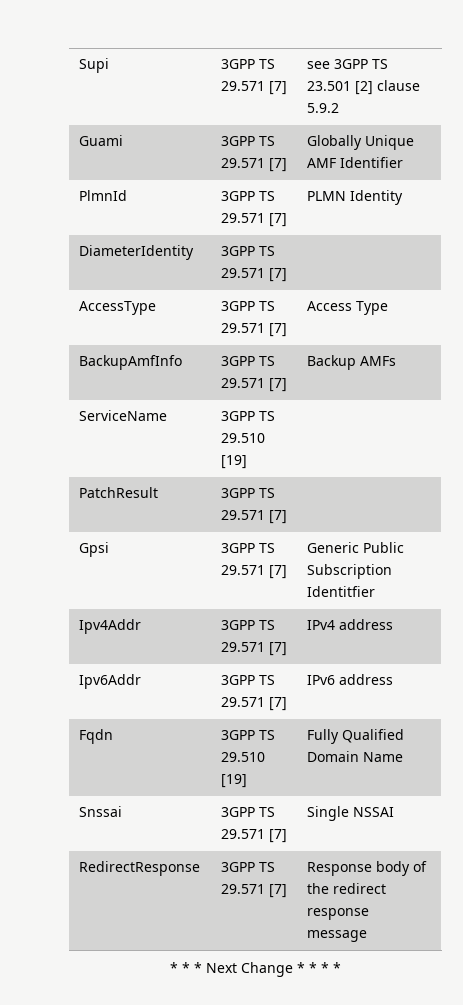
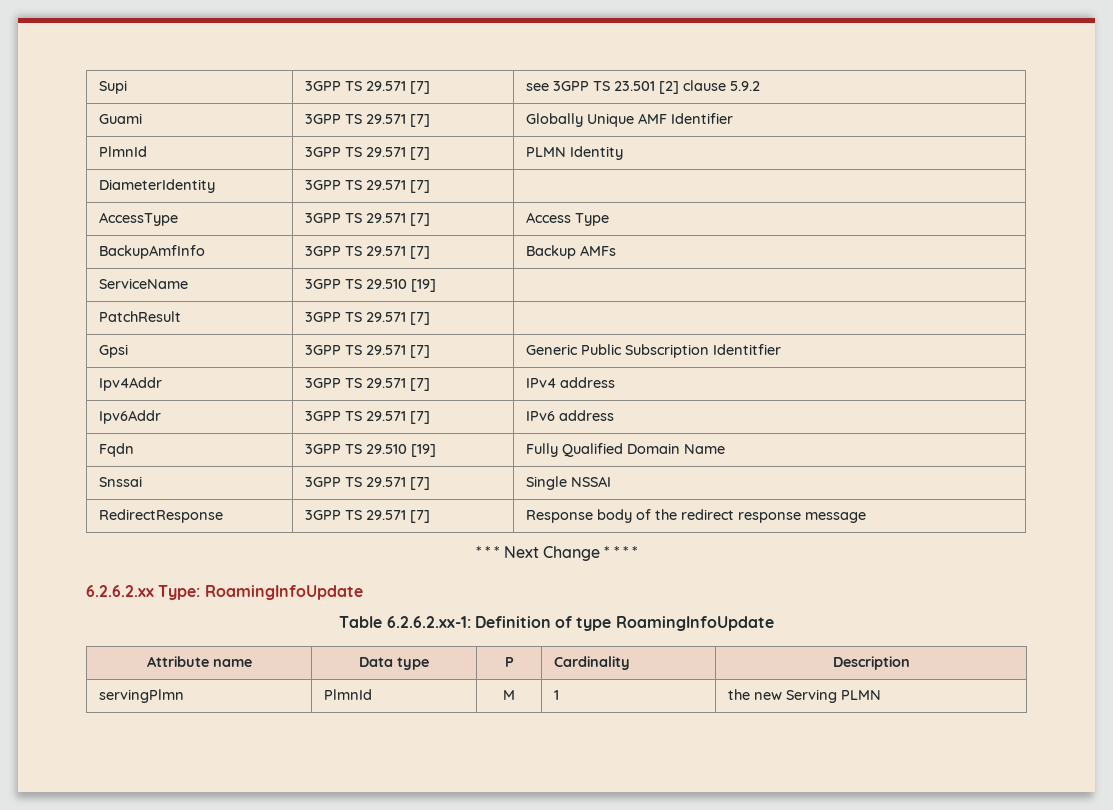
+ 6.2.6.2.xx Type: RoamingInfoUpdate
+ Table 6.2.6.2.xx-1: Definition of type RoamingInfoUpdate
+ Attribute name | Data type | P | Cardinality | Description
+ servingPlmn | PlmnId | M | 1 | the new Serving PLMN

